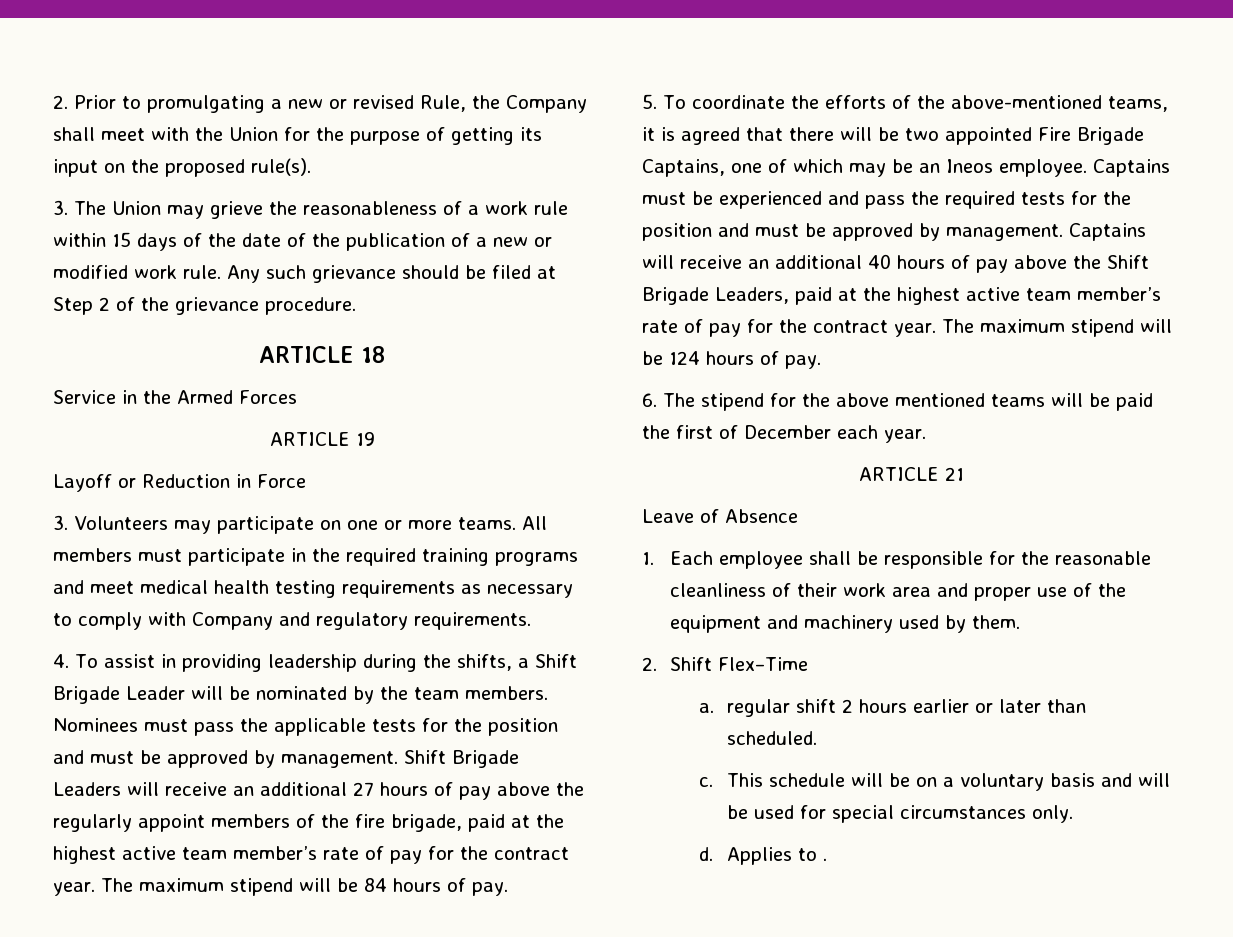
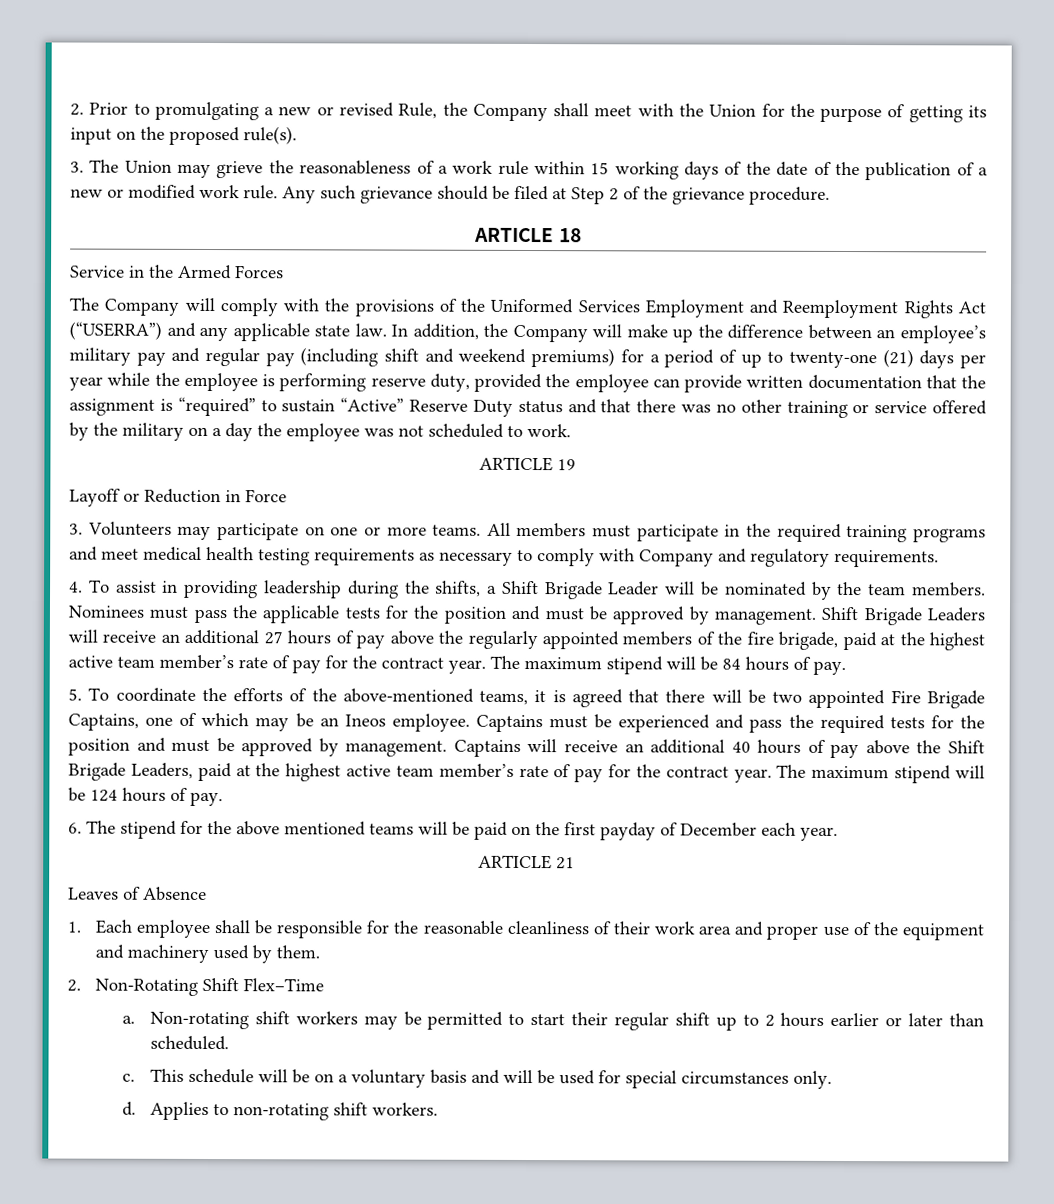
- 3. The Union may grieve the reasonableness of a work rule within 15 days of the date of the publication of a new or modified work rule.
+ 3. The Union may grieve the reasonableness of a work rule within 15 working days of the date of the publication of a new or modified work rule.
+ The Company will comply with the provisions of the Uniformed Services Employment and Reemployment Rights Act (“USERRA”) and any applicable state law. In addition, the Company will make up the difference between an employee’s military pay and regular pay (including shift and weekend premiums) for a period of up to twenty-one (21) days per year while the employee is performing reserve duty, provided the employee can provide written documentation that the assignment is “required” to sustain “Active” Reserve Duty status and that there was no other training or service offered by the military on a day the employee was not scheduled to work.
- Shift Brigade Leaders will receive an additional 27 hours of pay above the regularly appoint members of the fire brigade, paid at the highest active team member’s rate of pay for the contract year.
+ Shift Brigade Leaders will receive an additional 27 hours of pay above the regularly appointed members of the fire brigade, paid at the highest active team member’s rate of pay for the contract year.
- 6. The stipend for the above mentioned teams will be paid the first of December each year.
+ 6. The stipend for the above mentioned teams will be paid on the first payday of December each year.
- Leave of Absence
+ Leaves of Absence
- 2. Shift Flex–Time
+ 2. Non-Rotating Shift Flex–Time
- a. regular shift 2 hours earlier or later than scheduled.
+ a. Non-rotating shift workers may be permitted to start their regular shift up to 2 hours earlier or later than scheduled.
- Applies to .
+ Applies to non-rotating shift workers.

